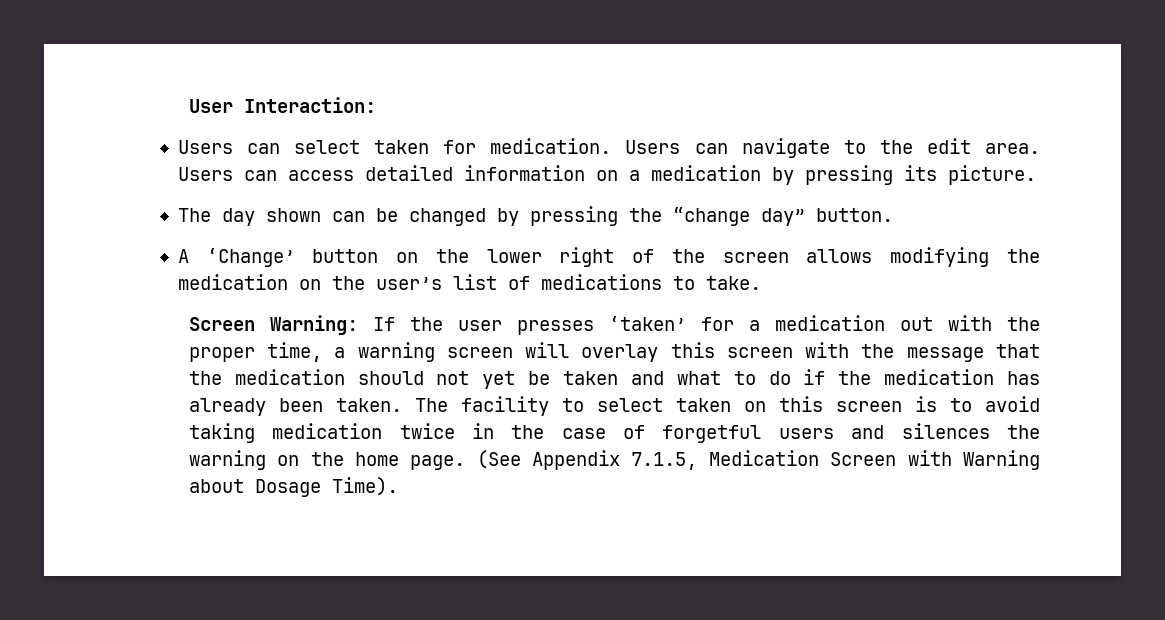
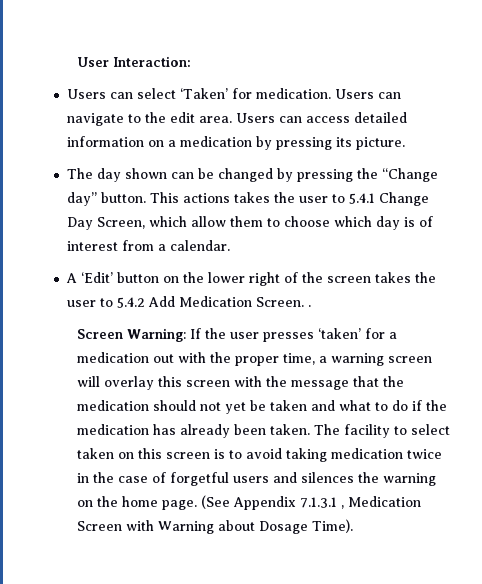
- Users can select taken for medication.
+ Users can select ‘Taken’ for medication.
- The day shown can be changed by pressing the “change day” button.
+ The day shown can be changed by pressing the “Change day” button. This actions takes the user to 5.4.1 Change Day Screen, which allow them to choose which day is of interest from a calendar.
- A ‘Change’ button on the lower right of the screen allows modifying the medication on the user’s list of medications to take.
+ A ‘Edit’ button on the lower right of the screen takes the user to 5.4.2 Add Medication Screen. .
- (See Appendix 7.1.5, Medication Screen with Warning about Dosage Time).
+ (See Appendix 7.1.3.1 , Medication Screen with Warning about Dosage Time).

